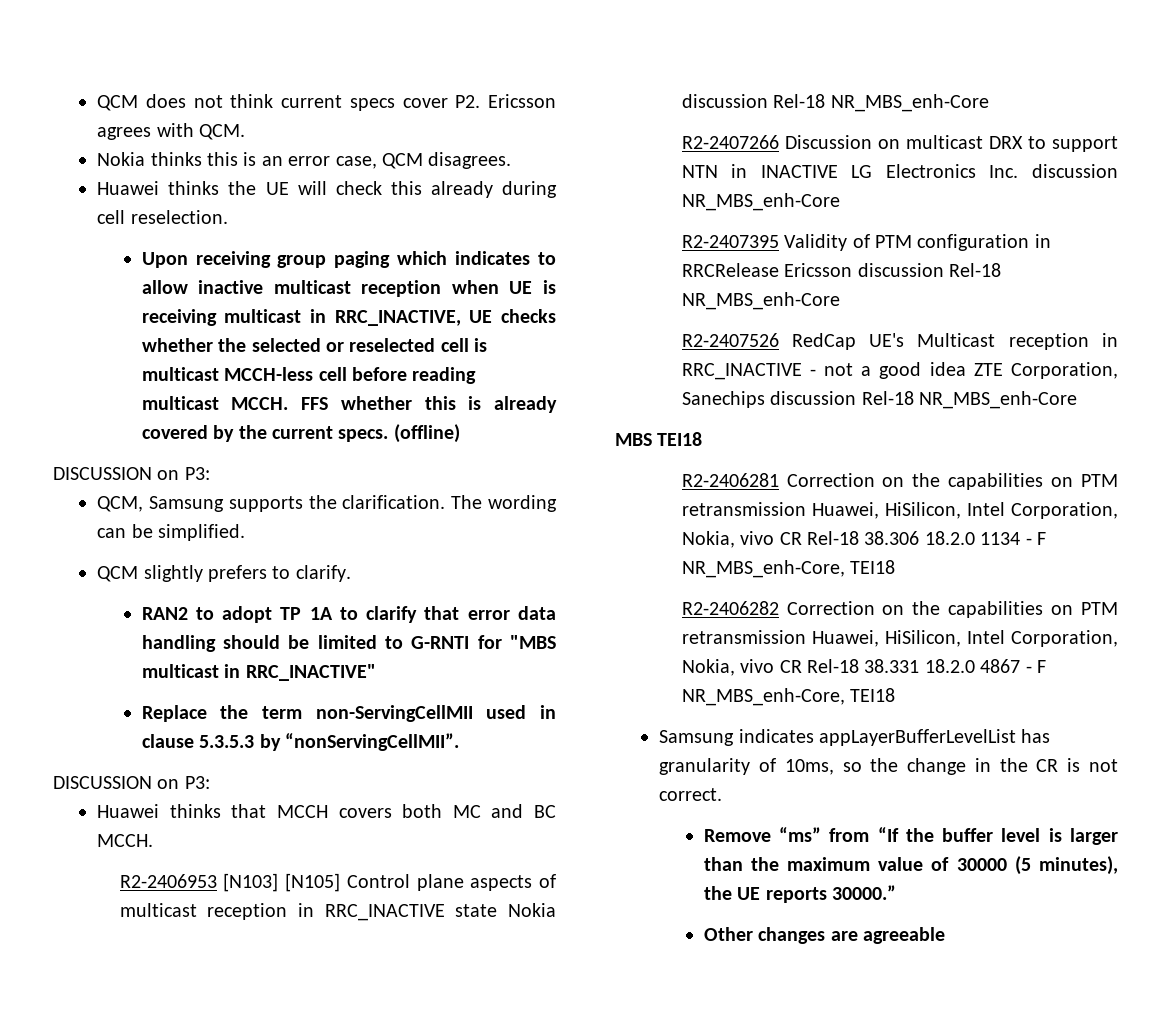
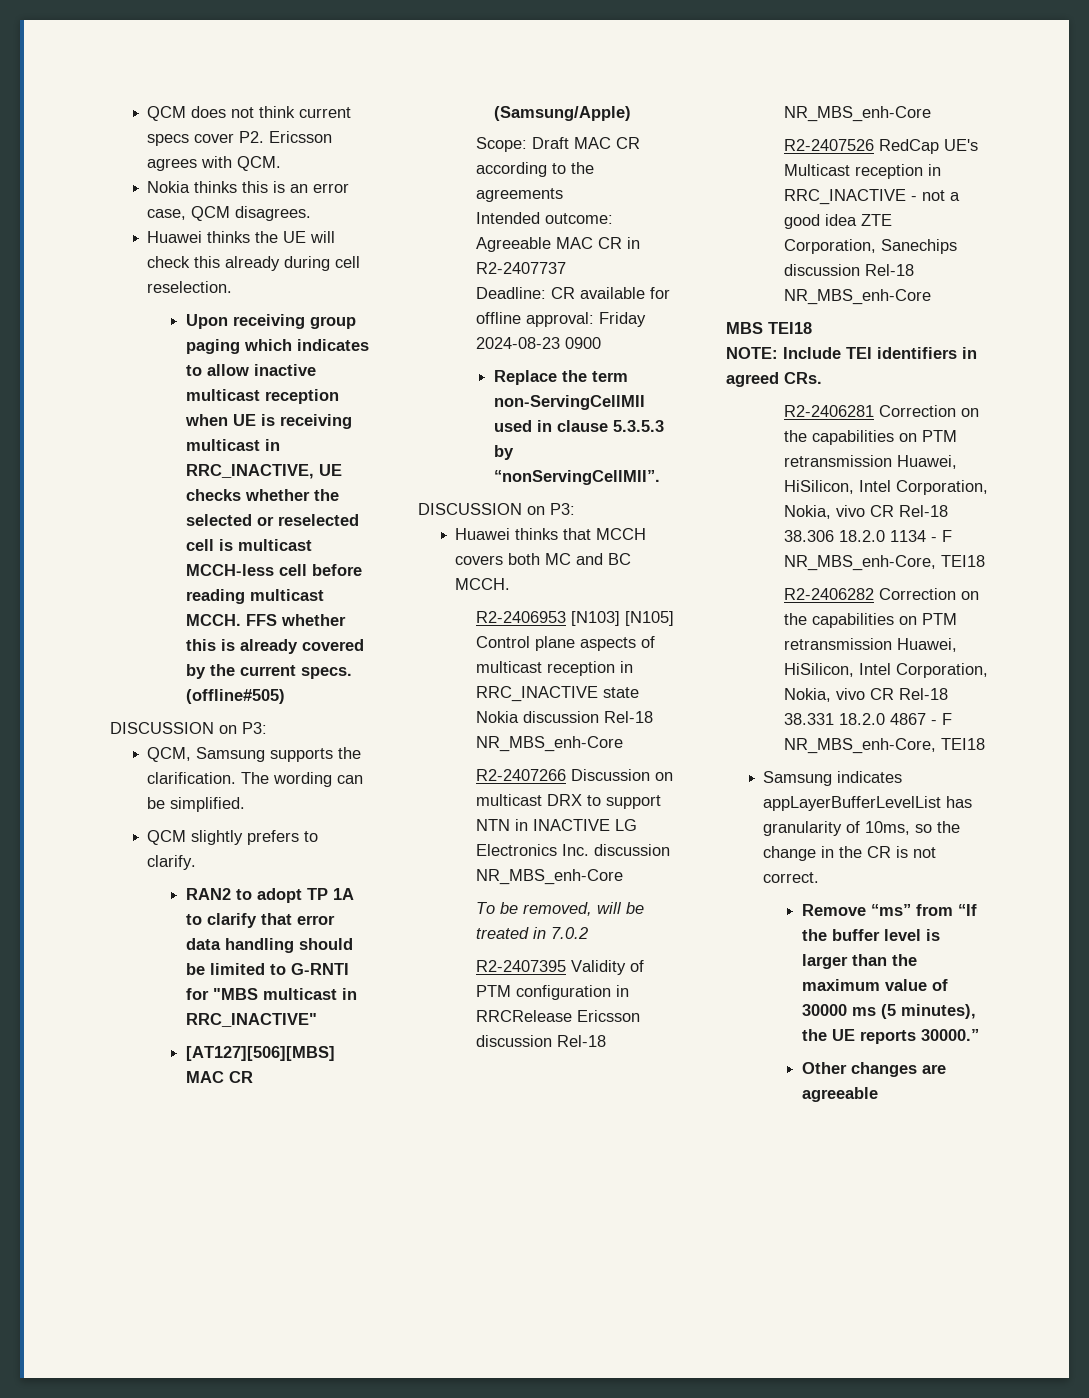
- (offline)
+ (offline#505)
+ [AT127][506][MBS] MAC CR (Samsung/Apple)
+ Scope: Draft MAC CR according to the agreements
+ Intended outcome: Agreeable MAC CR in R2-2407737
+ Deadline: CR available for offline approval: Friday 2024-08-23 0900
+ To be removed, will be treated in 7.0.2
+ NOTE: Include TEI identifiers in agreed CRs.
- Remove “ms” from “If the buffer level is larger than the maximum value of 30000 (5 minutes), the UE reports 30000.”
+ Remove “ms” from “If the buffer level is larger than the maximum value of 30000 ms (5 minutes), the UE reports 30000.”

